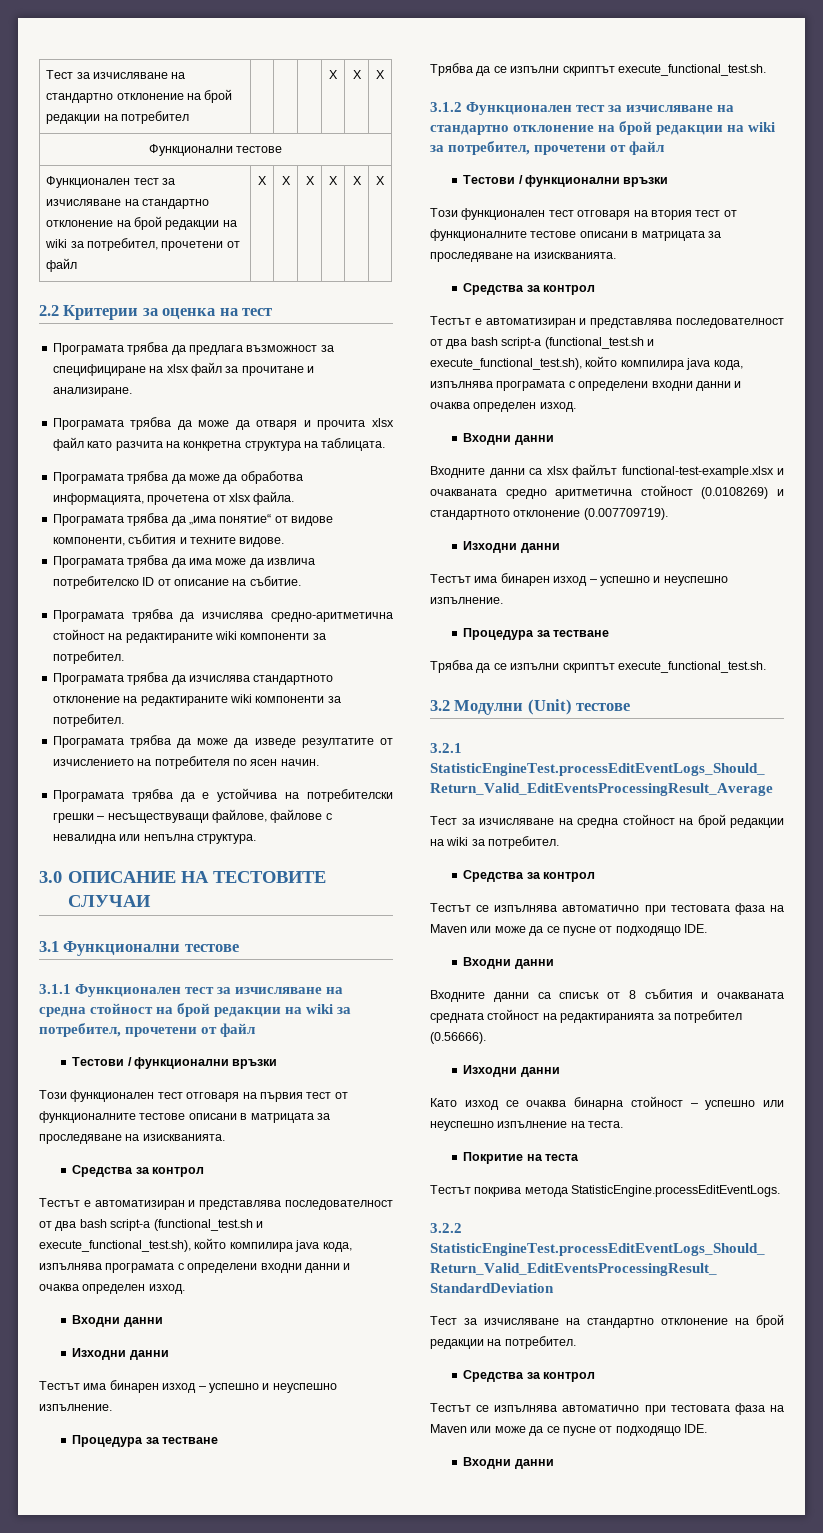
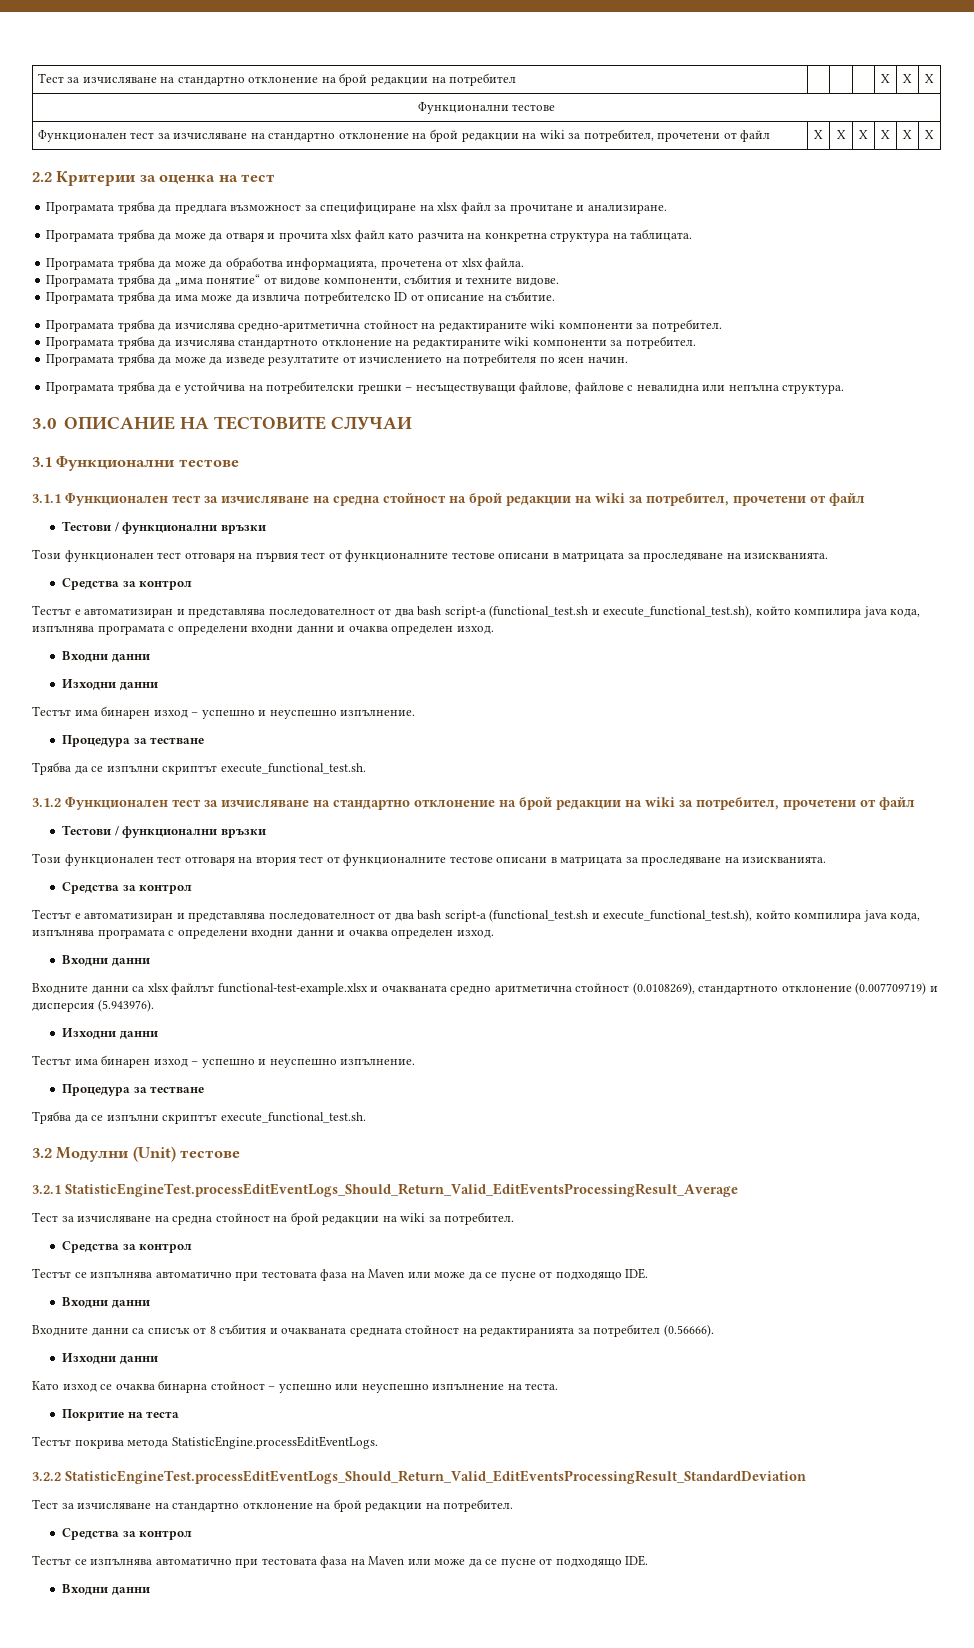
- Входните данни са xlsx файлът functional-test-example.xlsx и очакваната средно аритметична стойност (0.0108269) и стандартното отклонение (0.007709719).
+ Входните данни са xlsx файлът functional-test-example.xlsx и очакваната средно аритметична стойност (0.0108269), стандартното отклонение (0.007709719) и дисперсия (5.943976).

